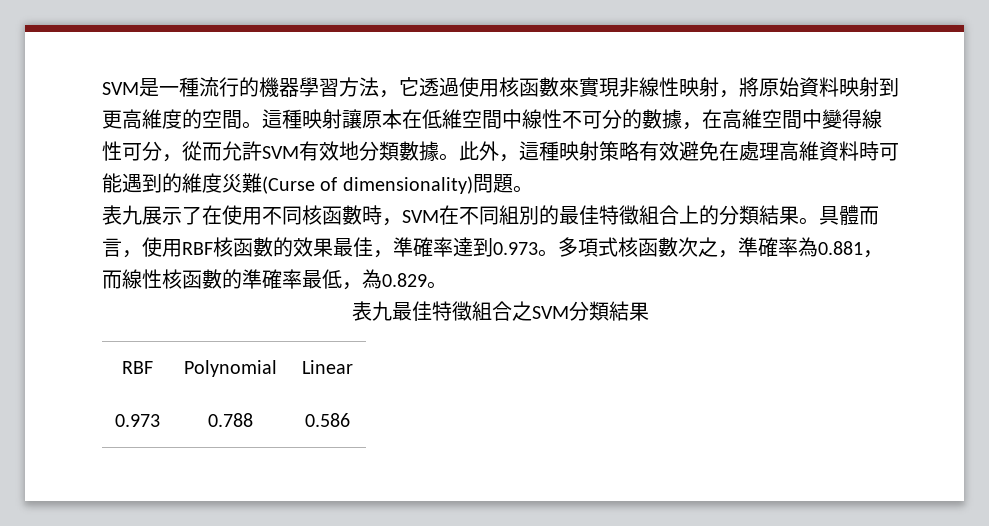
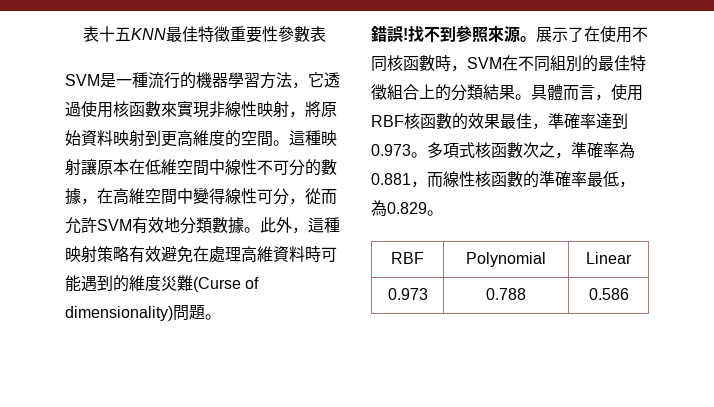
+ 表十五KNN最佳特徵重要性參數表
- 表九展示了在使用不同核函數時，SVM在不同組別的最佳特徵組合上的分類結果。
+ 錯誤!找不到參照來源。展示了在使用不同核函數時，SVM在不同組別的最佳特徵組合上的分類結果。
- 表九最佳特徵組合之SVM分類結果

